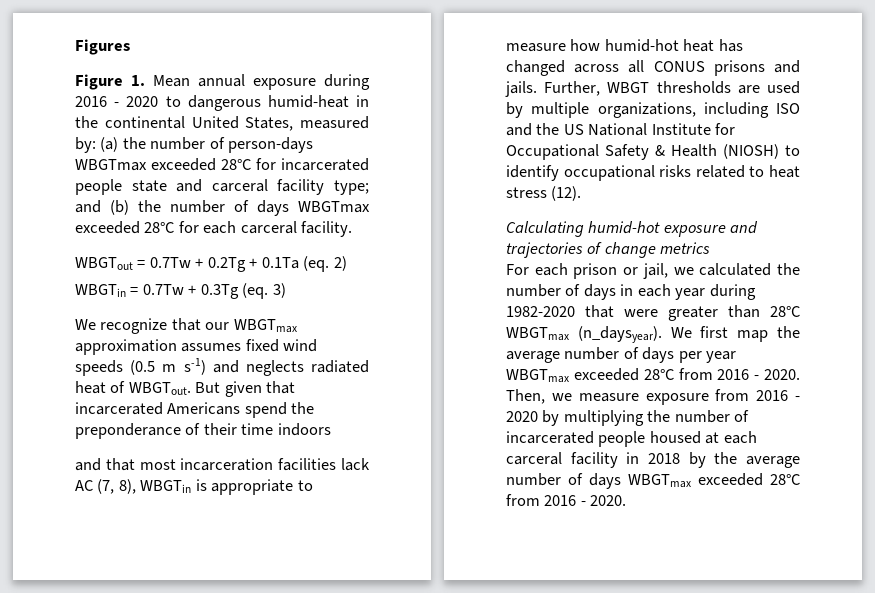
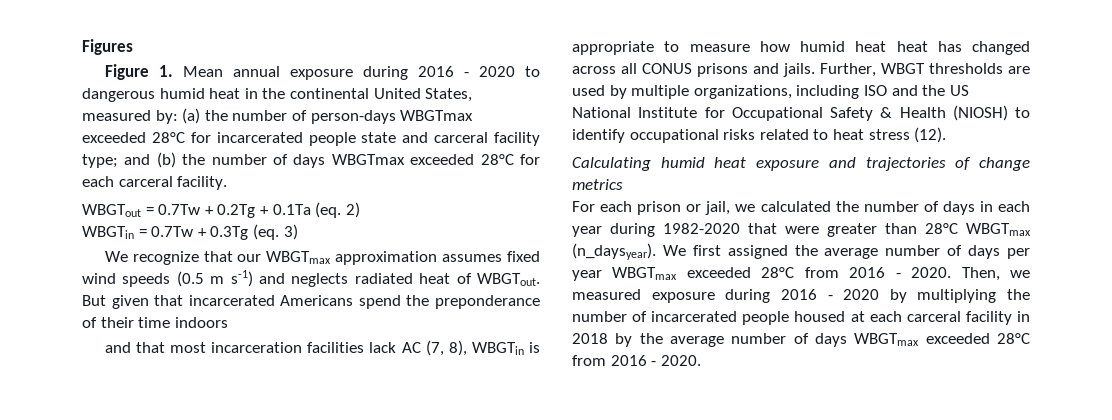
- Figure 1. Mean annual exposure during 2016 - 2020 to dangerous humid-heat in the continental United States, measured by: (a) the number of person-days WBGTmax exceeded 28°C for incarcerated people state and carceral facility type; and (b) the number of days WBGTmax exceeded 28°C for each carceral facility.
+ Figure 1. Mean annual exposure during 2016 - 2020 to dangerous humid heat in the continental United States, measured by: (a) the number of person-days WBGTmax exceeded 28°C for incarcerated people state and carceral facility type; and (b) the number of days WBGTmax exceeded 28°C for each carceral facility.
- and that most incarceration facilities lack AC (7, 8), WBGTin is appropriate to measure how humid-hot heat has changed across all CONUS prisons and jails.
+ and that most incarceration facilities lack AC (7, 8), WBGTin is appropriate to measure how humid heat heat has changed across all CONUS prisons and jails.
- Calculating humid-hot exposure and trajectories of change metrics
+ Calculating humid heat exposure and trajectories of change metrics
- We first map the average number of days per year WBGTmax exceeded 28°C from 2016 - 2020.
+ We first assigned the average number of days per year WBGTmax exceeded 28°C from 2016 - 2020.
- Then, we measure exposure from 2016 - 2020 by multiplying the number of incarcerated people housed at each carceral facility in 2018 by the average number of days WBGTmax exceeded 28°C from 2016 - 2020.
+ Then, we measured exposure during 2016 - 2020 by multiplying the number of incarcerated people housed at each carceral facility in 2018 by the average number of days WBGTmax exceeded 28°C from 2016 - 2020.

